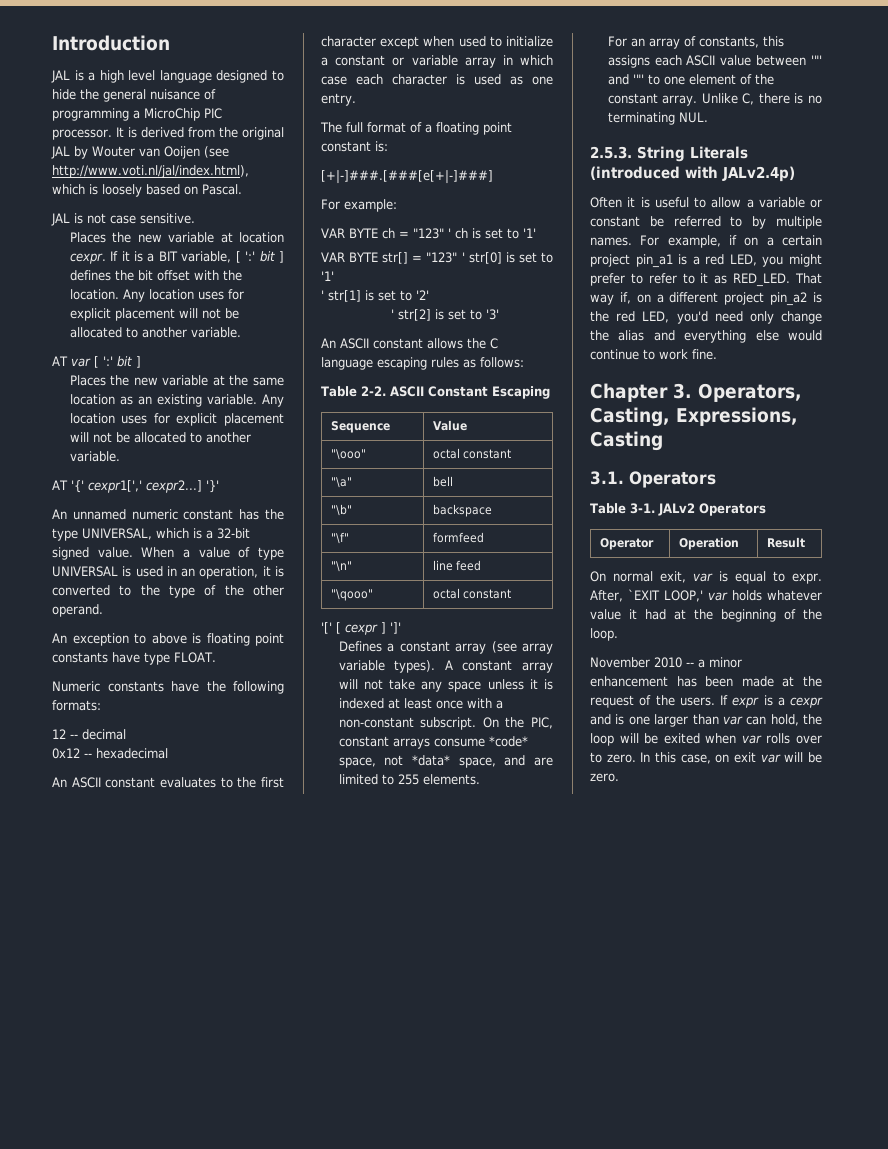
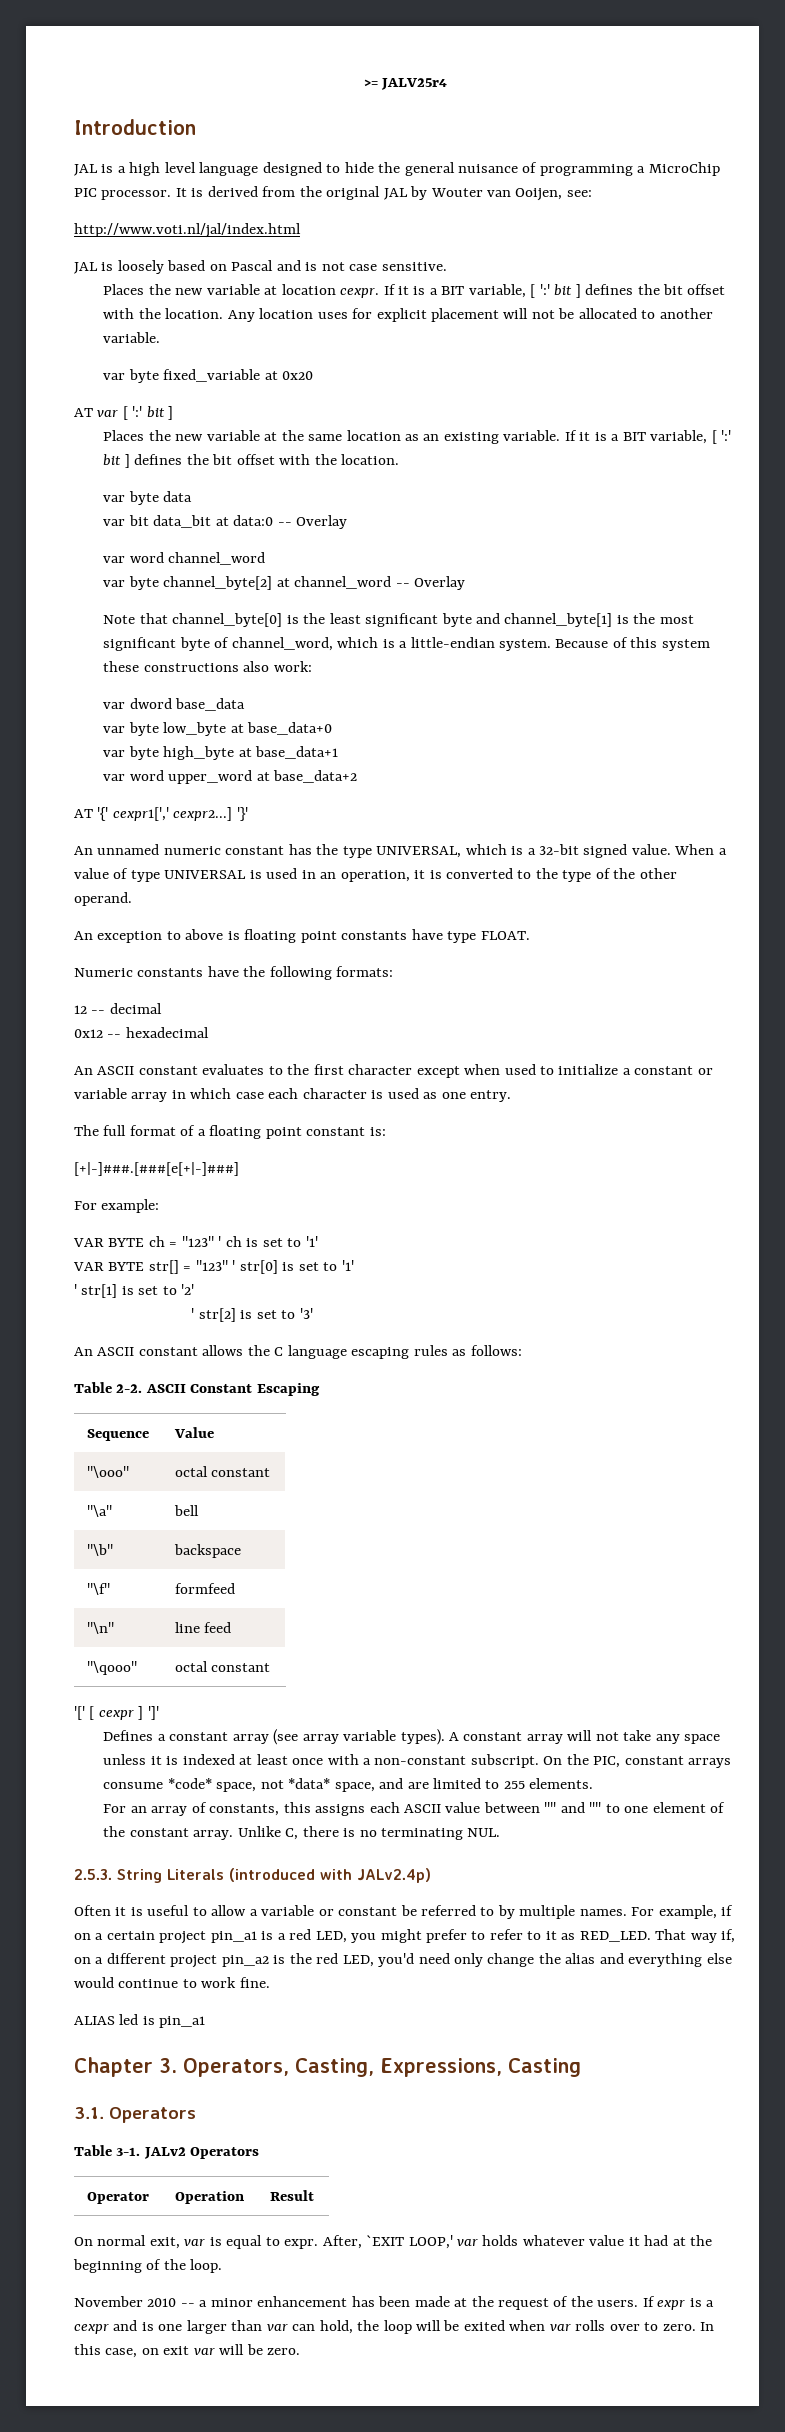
+ >= JALV25r4
- It is derived from the original JAL by Wouter van Ooijen (see http://www.voti.nl/jal/index.html), which is loosely based on Pascal.
- JAL is not case sensitive.
+ It is derived from the original JAL by Wouter van Ooijen, see:
+ http://www.voti.nl/jal/index.html
+ JAL is loosely based on Pascal and is not case sensitive.
+ var byte fixed_variable at 0x20
- Places the new variable at the same location as an existing variable. Any location uses for explicit placement will not be allocated to another variable.
+ Places the new variable at the same location as an existing variable. If it is a BIT variable, [ ':' bit ] defines the bit offset with the location.
+ var byte data
+ var bit data_bit at data:0 -- Overlay
+ var word channel_word
+ var byte channel_byte[2] at channel_word -- Overlay
+ Note that channel_byte[0] is the least significant byte and channel_byte[1] is the most significant byte of channel_word, which is a little-endian system. Because of this system these constructions also work:
+ var dword base_data
+ var byte low_byte at base_data+0
+ var byte high_byte at base_data+1
+ var word upper_word at base_data+2
+ ALIAS led is pin_a1

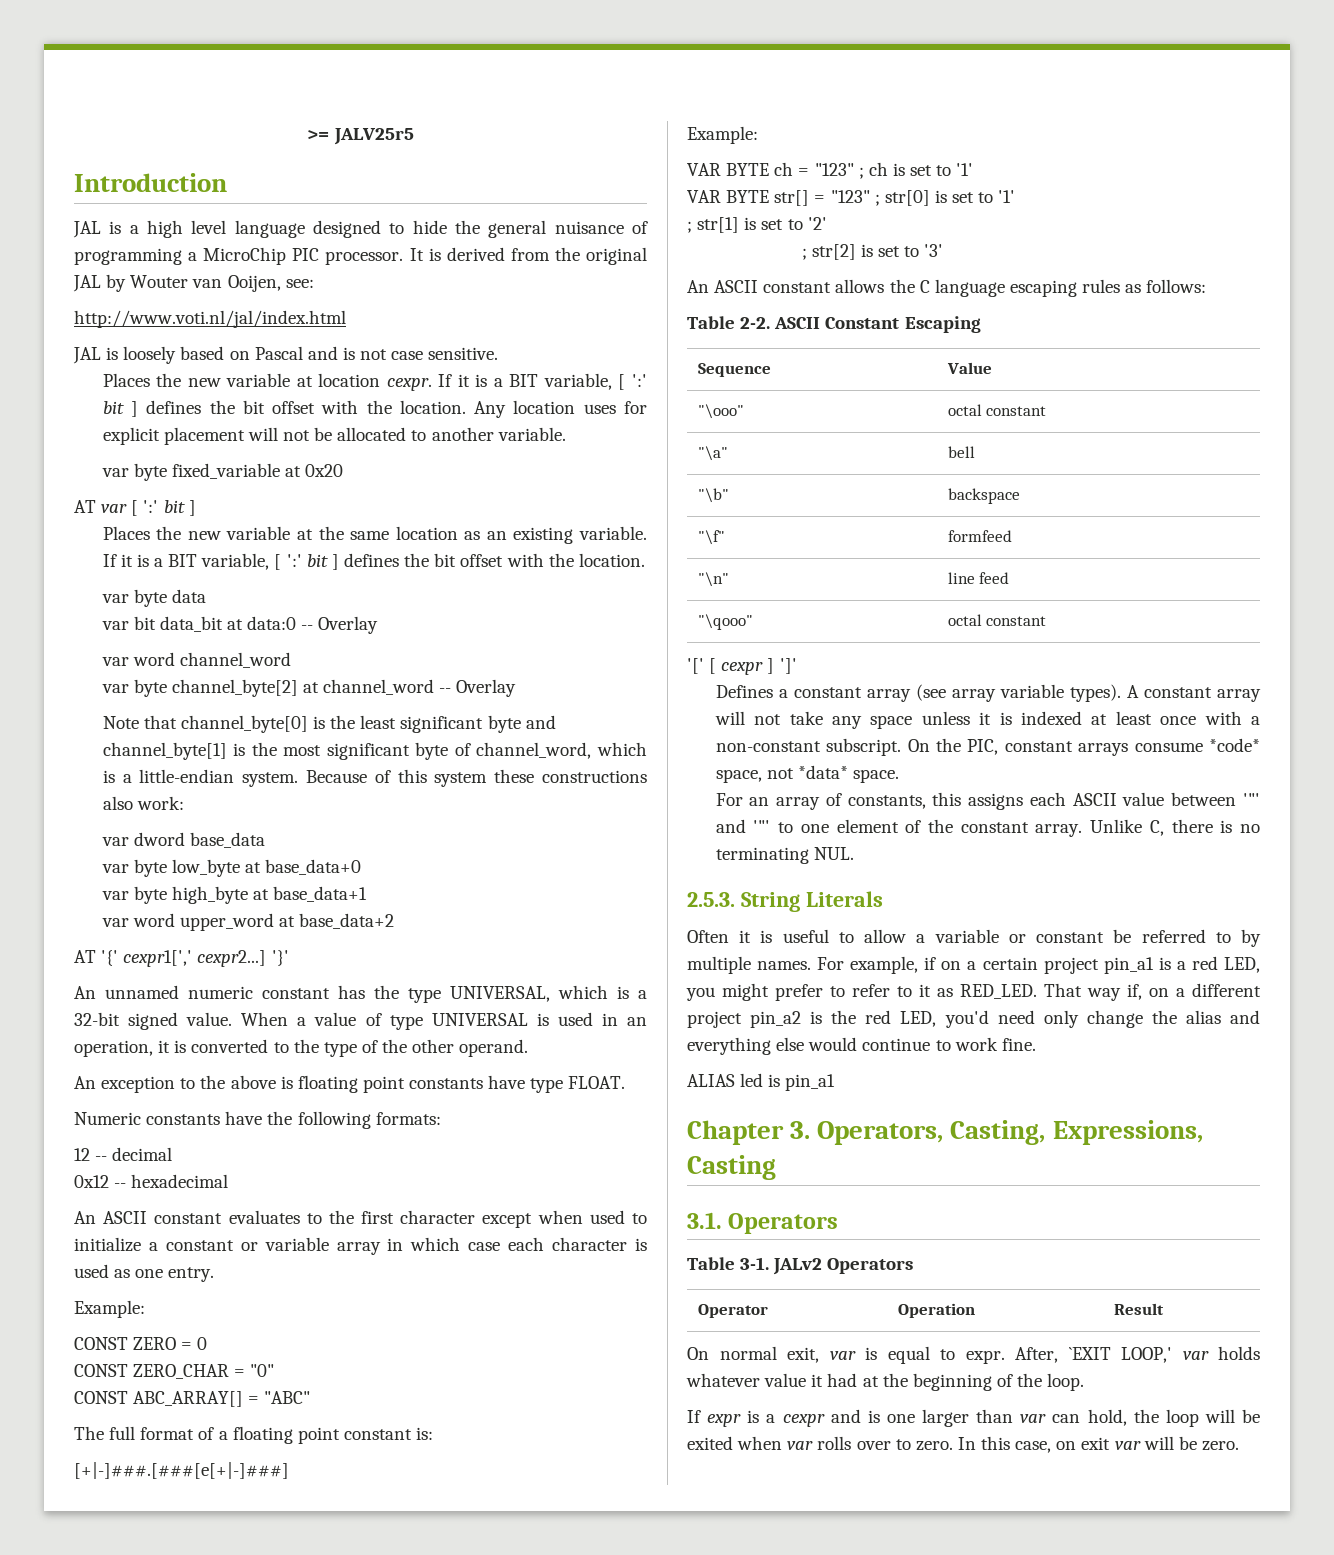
- >= JALV25r4
+ >= JALV25r5
- An exception to above is floating point constants have type FLOAT.
+ An exception to the above is floating point constants have type FLOAT.
  An ASCII constant evaluates to the first character except when used to initialize a constant or variable array in which case each character is used as one entry.
+ Example:
+ CONST ZERO = 0
+ CONST ZERO_CHAR = "0"
+ CONST ABC_ARRAY[] = "ABC"
  [+|-]###.[###[e[+|-]###]
- For example:
+ Example:
- VAR BYTE ch = "123" ' ch is set to '1'
+ VAR BYTE ch = "123" ; ch is set to '1'
- VAR BYTE str[] = "123" ' str[0] is set to '1'
+ VAR BYTE str[] = "123" ; str[0] is set to '1'
- ' str[1] is set to '2'
+ ; str[1] is set to '2'
- ' str[2] is set to '3'
+ ; str[2] is set to '3'
- On the PIC, constant arrays consume *code* space, not *data* space, and are limited to 255 elements.
+ On the PIC, constant arrays consume *code* space, not *data* space.
- 2.5.3. String Literals (introduced with JALv2.4p)
+ 2.5.3. String Literals
- November 2010 -- a minor enhancement has been made at the request of the users.

